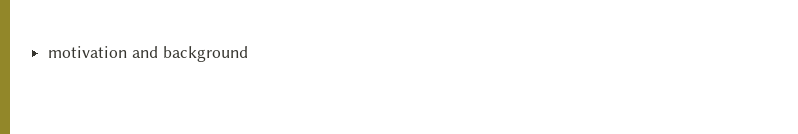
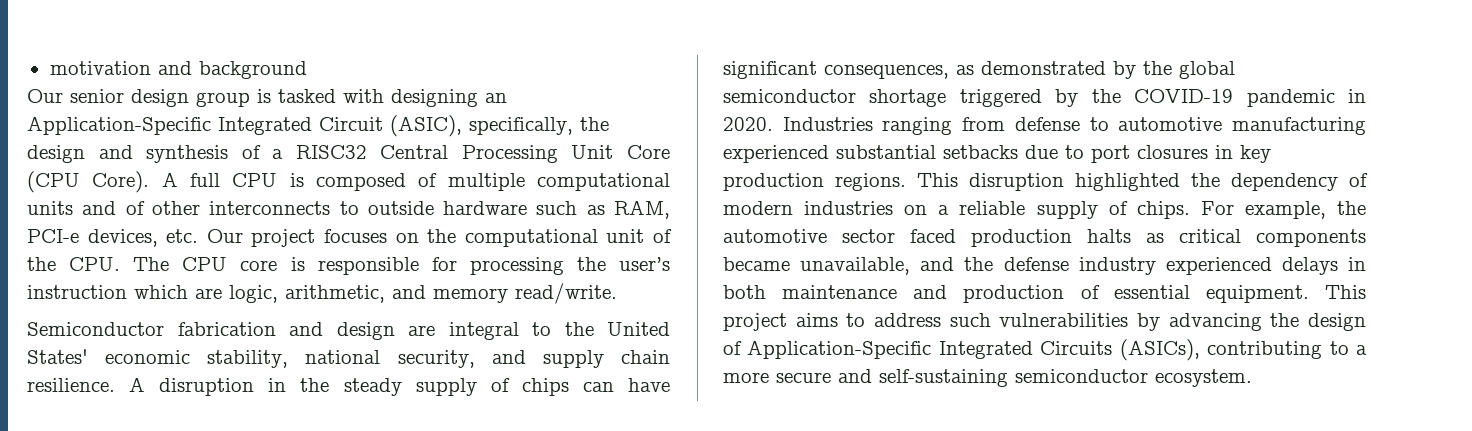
+ Our senior design group is tasked with designing an Application-Specific Integrated Circuit (ASIC), specifically, the design and synthesis of a RISC32 Central Processing Unit Core (CPU Core). A full CPU is composed of multiple computational units and of other interconnects to outside hardware such as RAM, PCI-e devices, etc. Our project focuses on the computational unit of the CPU. The CPU core is responsible for processing the user’s instruction which are logic, arithmetic, and memory read/write.
+ Semiconductor fabrication and design are integral to the United States' economic stability, national security, and supply chain resilience. A disruption in the steady supply of chips can have significant consequences, as demonstrated by the global semiconductor shortage triggered by the COVID-19 pandemic in 2020. Industries ranging from defense to automotive manufacturing experienced substantial setbacks due to port closures in key production regions. This disruption highlighted the dependency of modern industries on a reliable supply of chips. For example, the automotive sector faced production halts as critical components became unavailable, and the defense industry experienced delays in both maintenance and production of essential equipment. This project aims to address such vulnerabilities by advancing the design of Application-Specific Integrated Circuits (ASICs), contributing to a more secure and self-sustaining semiconductor ecosystem.

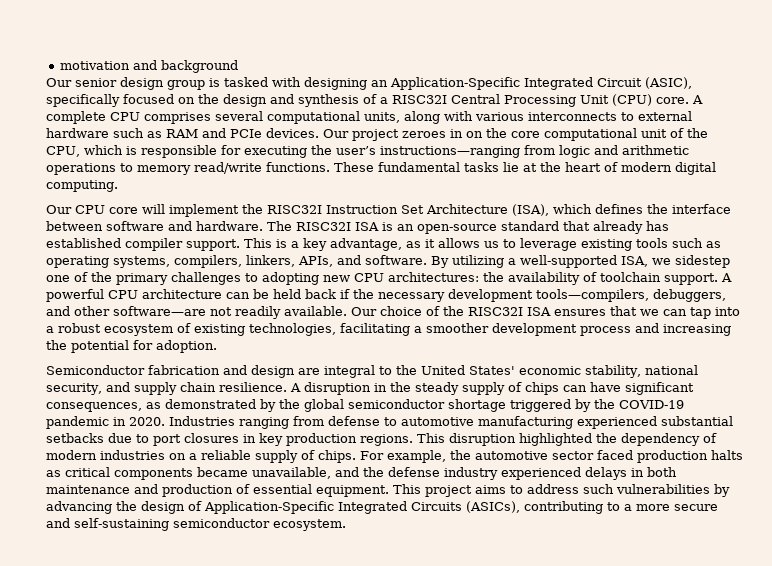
- Our senior design group is tasked with designing an Application-Specific Integrated Circuit (ASIC), specifically, the design and synthesis of a RISC32 Central Processing Unit Core (CPU Core). A full CPU is composed of multiple computational units and of other interconnects to outside hardware such as RAM, PCI-e devices, etc. Our project focuses on the computational unit of the CPU. The CPU core is responsible for processing the user’s instruction which are logic, arithmetic, and memory read/write.
+ Our senior design group is tasked with designing an Application-Specific Integrated Circuit (ASIC), specifically focused on the design and synthesis of a RISC32I Central Processing Unit (CPU) core. A complete CPU comprises several computational units, along with various interconnects to external hardware such as RAM and PCIe devices. Our project zeroes in on the core computational unit of the CPU, which is responsible for executing the user’s instructions—ranging from logic and arithmetic operations to memory read/write functions. These fundamental tasks lie at the heart of modern digital computing.
+ Our CPU core will implement the RISC32I Instruction Set Architecture (ISA), which defines the interface between software and hardware. The RISC32I ISA is an open-source standard that already has established compiler support. This is a key advantage, as it allows us to leverage existing tools such as operating systems, compilers, linkers, APIs, and software. By utilizing a well-supported ISA, we sidestep one of the primary challenges to adopting new CPU architectures: the availability of toolchain support. A powerful CPU architecture can be held back if the necessary development tools—compilers, debuggers, and other software—are not readily available. Our choice of the RISC32I ISA ensures that we can tap into a robust ecosystem of existing technologies, facilitating a smoother development process and increasing the potential for adoption.

